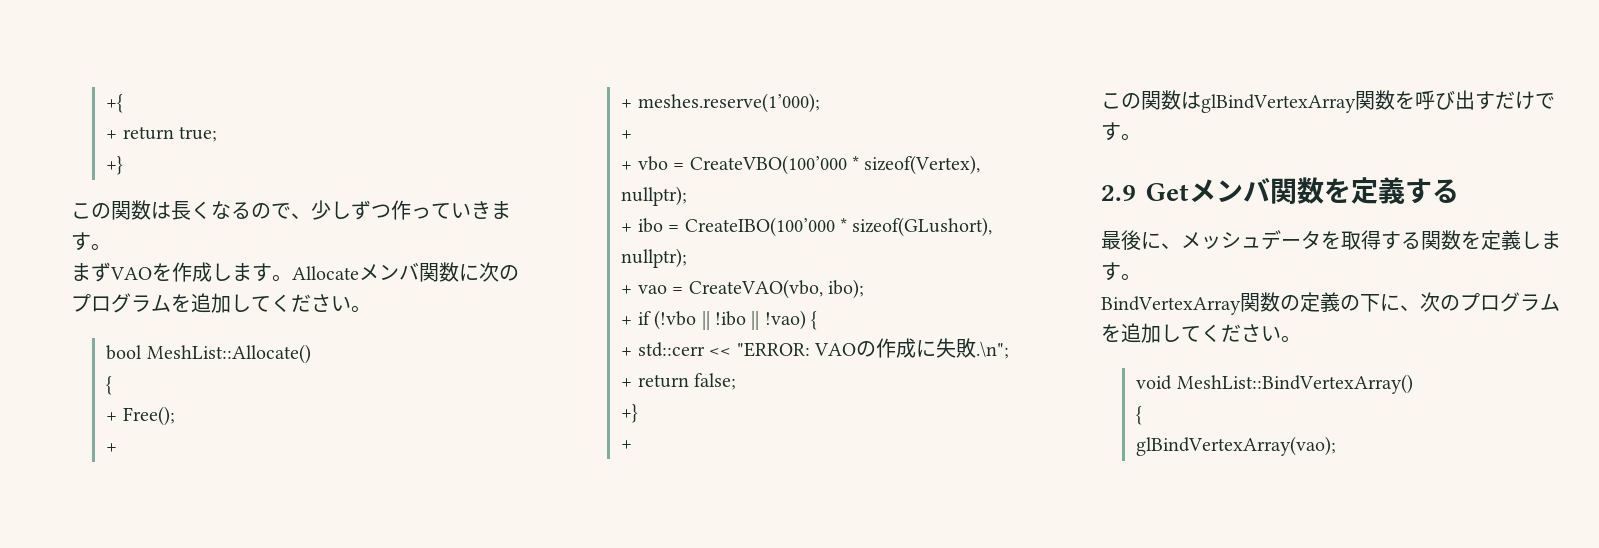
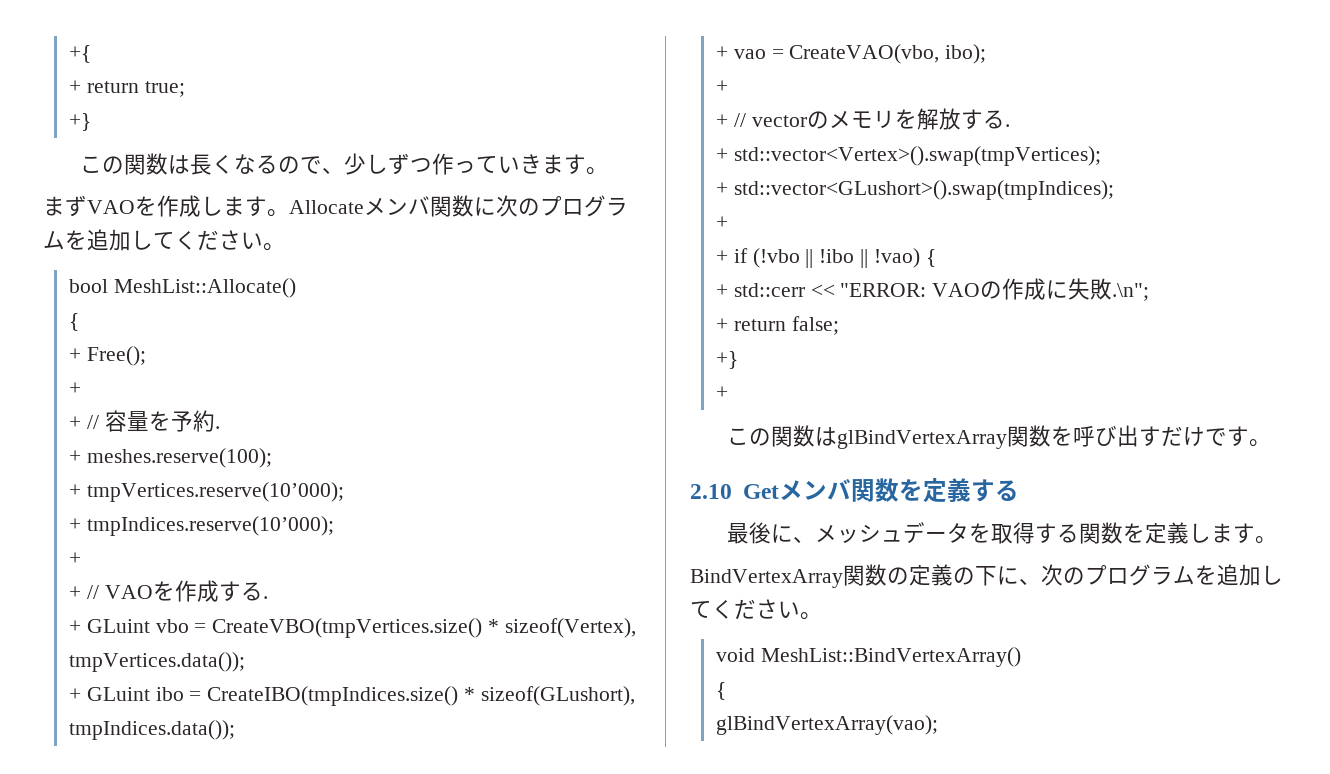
- + meshes.reserve(1’000);
+ + // 容量を予約.
+ + meshes.reserve(100);
+ + tmpVertices.reserve(10’000);
+ + tmpIndices.reserve(10’000);
  +
- + vbo = CreateVBO(100’000 * sizeof(Vertex), nullptr);
- + ibo = CreateIBO(100’000 * sizeof(GLushort), nullptr);
+ + // VAOを作成する.
+ + GLuint vbo = CreateVBO(tmpVertices.size() * sizeof(Vertex), tmpVertices.data());
+ + GLuint ibo = CreateIBO(tmpIndices.size() * sizeof(GLushort), tmpIndices.data());
  + vao = CreateVAO(vbo, ibo);
+ +
+ + // vectorのメモリを解放する.
+ + std::vector<Vertex>().swap(tmpVertices);
+ + std::vector<GLushort>().swap(tmpIndices);
+ +
- 2.9 Getメンバ関数を定義する
+ 2.10 Getメンバ関数を定義する

